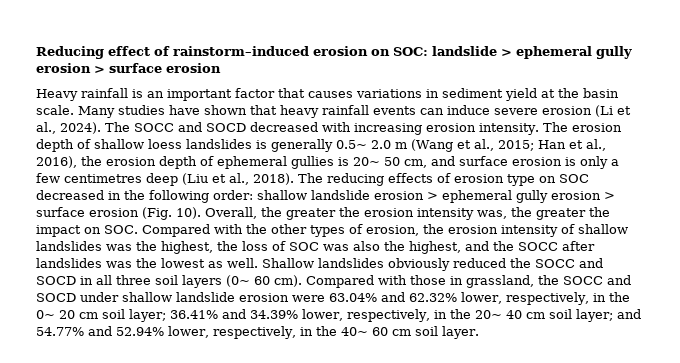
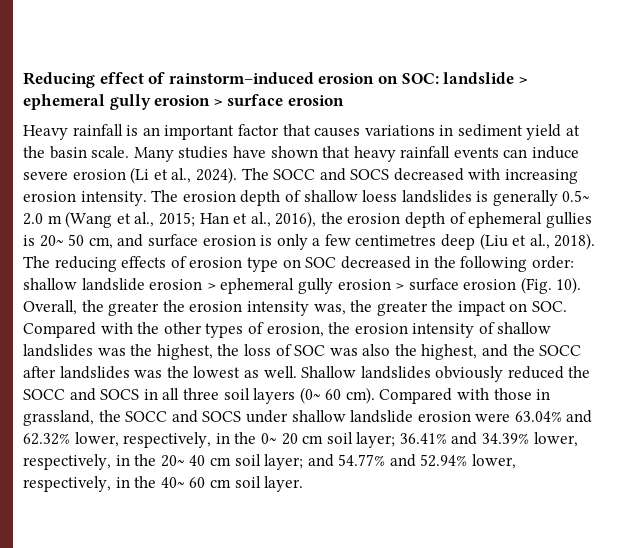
- The SOCC and SOCD decreased with increasing erosion intensity.
+ The SOCC and SOCS decreased with increasing erosion intensity.
- Shallow landslides obviously reduced the SOCC and SOCD in all three soil layers (0~ 60 cm).
+ Shallow landslides obviously reduced the SOCC and SOCS in all three soil layers (0~ 60 cm).
- Compared with those in grassland, the SOCC and SOCD under shallow landslide erosion were 63.04% and 62.32% lower, respectively, in the 0~ 20 cm soil layer; 36.41% and 34.39% lower, respectively, in the 20~ 40 cm soil layer; and 54.77% and 52.94% lower, respectively, in the 40~ 60 cm soil layer.
+ Compared with those in grassland, the SOCC and SOCS under shallow landslide erosion were 63.04% and 62.32% lower, respectively, in the 0~ 20 cm soil layer; 36.41% and 34.39% lower, respectively, in the 20~ 40 cm soil layer; and 54.77% and 52.94% lower, respectively, in the 40~ 60 cm soil layer.

